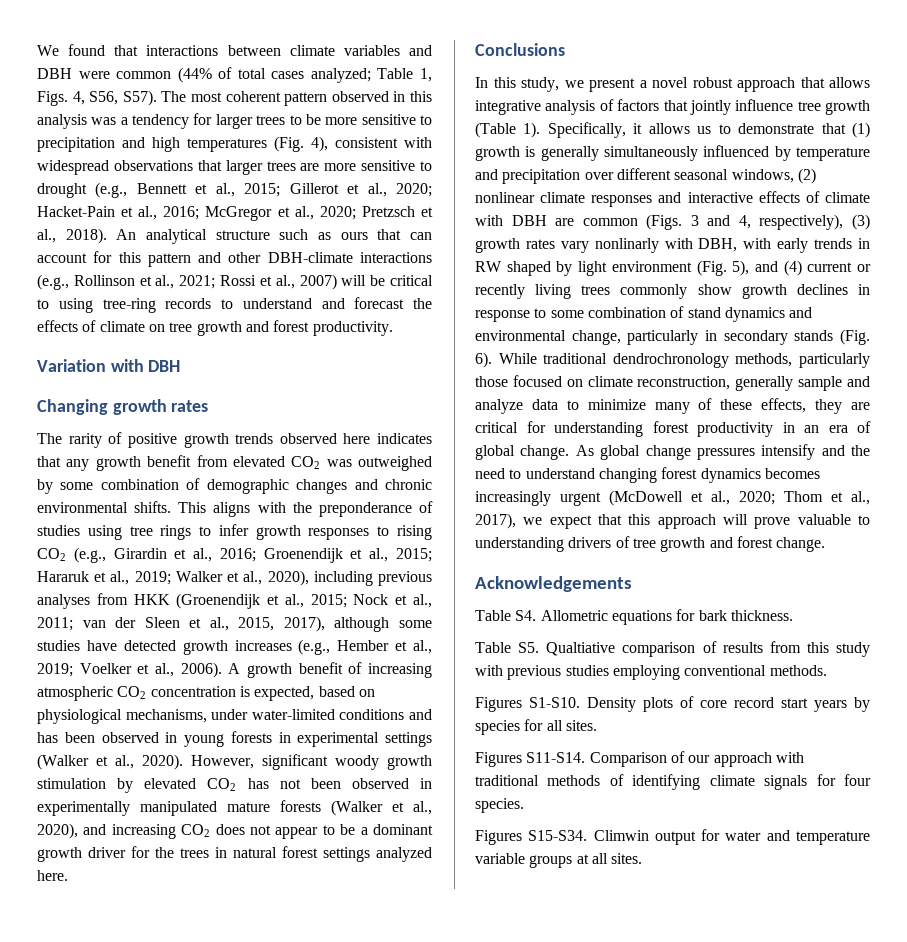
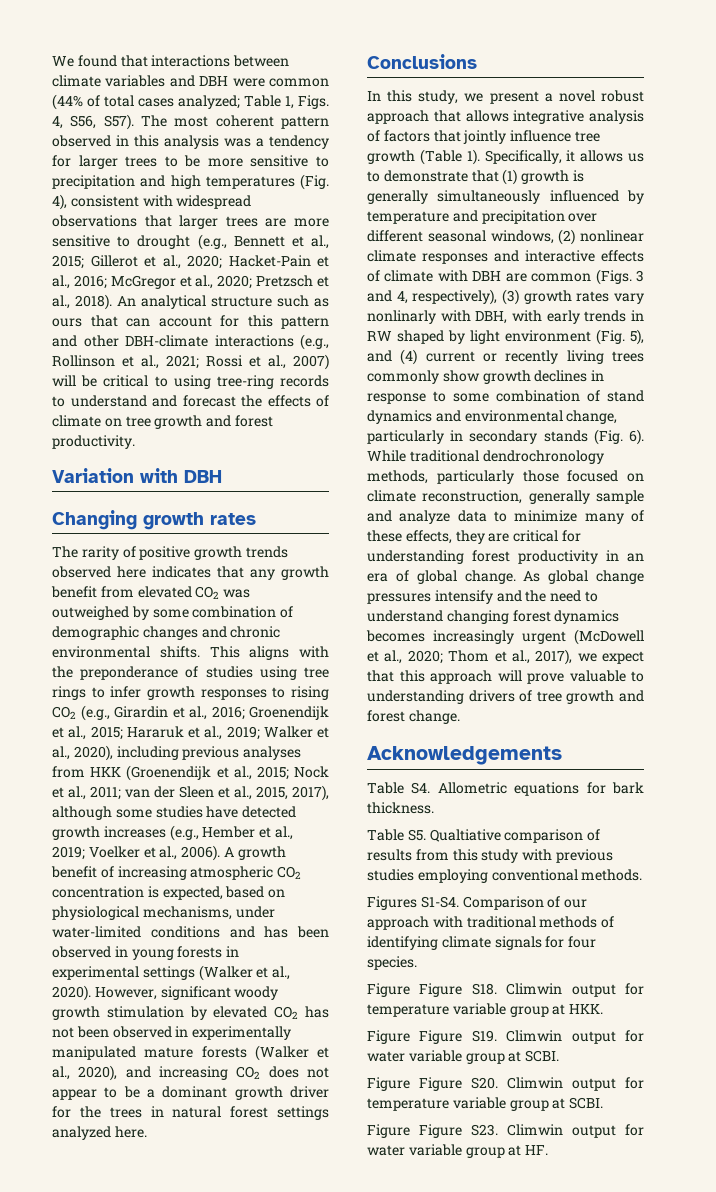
- Figures S1-S10. Density plots of core record start years by species for all sites.
- Figures S11-S14.
+ Figures S1-S4.
- Figures S15-S34. Climwin output for water and temperature variable groups at all sites.
+ Figure Figure S18. Climwin output for temperature variable group at HKK.
+ Figure Figure S19. Climwin output for water variable group at SCBI.
+ Figure Figure S20. Climwin output for temperature variable group at SCBI.
+ Figure Figure S23. Climwin output for water variable group at HF.

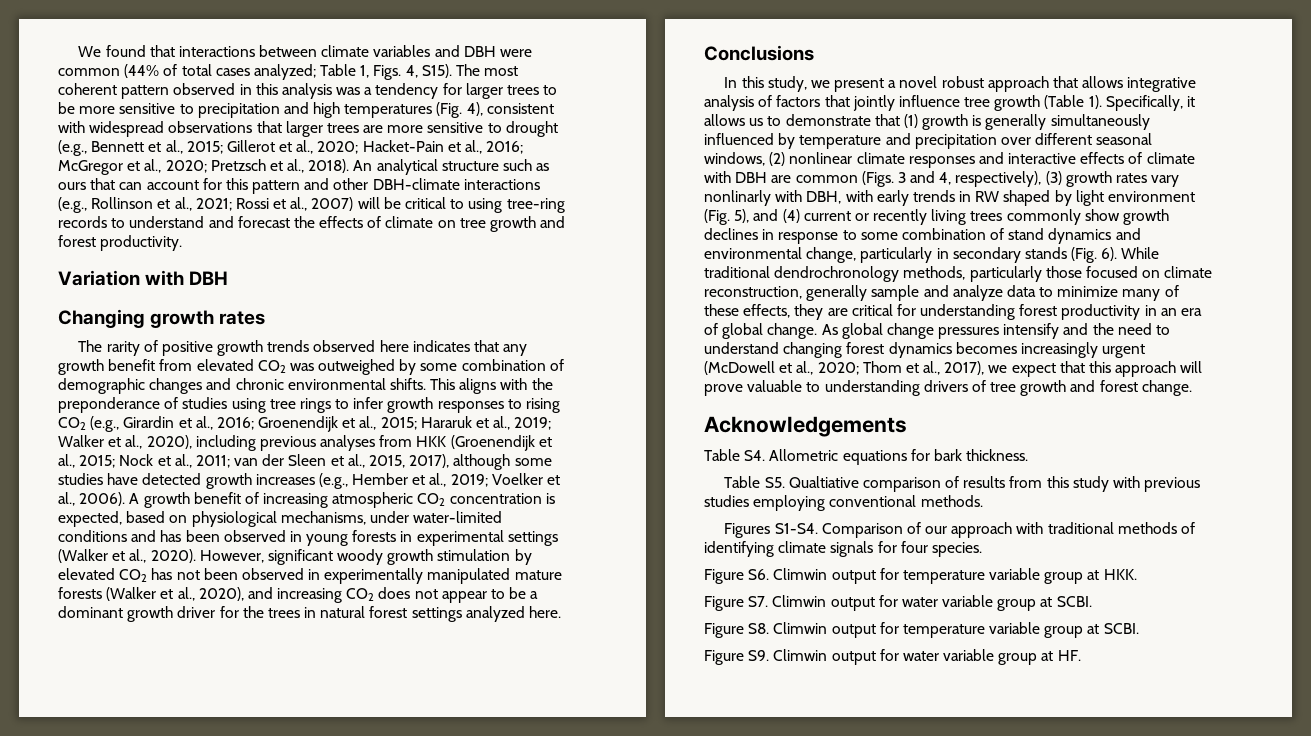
- We found that interactions between climate variables and DBH were common (44% of total cases analyzed; Table 1, Figs. 4, S56, S57).
+ We found that interactions between climate variables and DBH were common (44% of total cases analyzed; Table 1, Figs. 4, S15).
- Figure Figure S18. Climwin output for temperature variable group at HKK.
+ Figure S6. Climwin output for temperature variable group at HKK.
- Figure Figure S19. Climwin output for water variable group at SCBI.
+ Figure S7. Climwin output for water variable group at SCBI.
- Figure Figure S20. Climwin output for temperature variable group at SCBI.
+ Figure S8. Climwin output for temperature variable group at SCBI.
- Figure Figure S23. Climwin output for water variable group at HF.
+ Figure S9. Climwin output for water variable group at HF.

